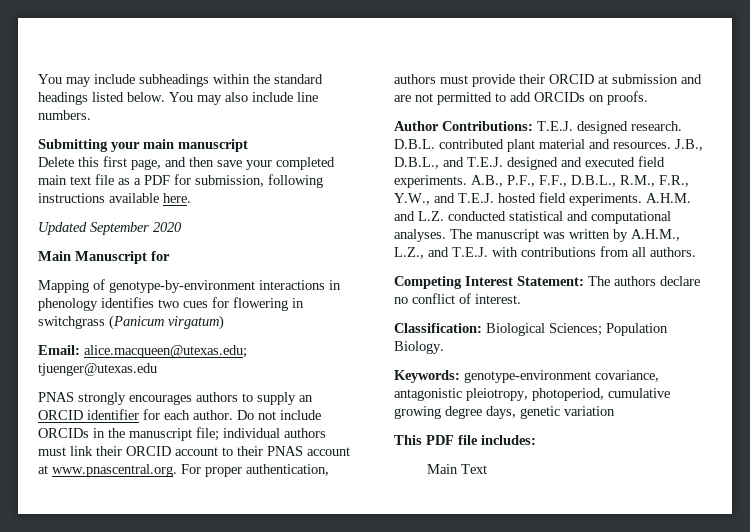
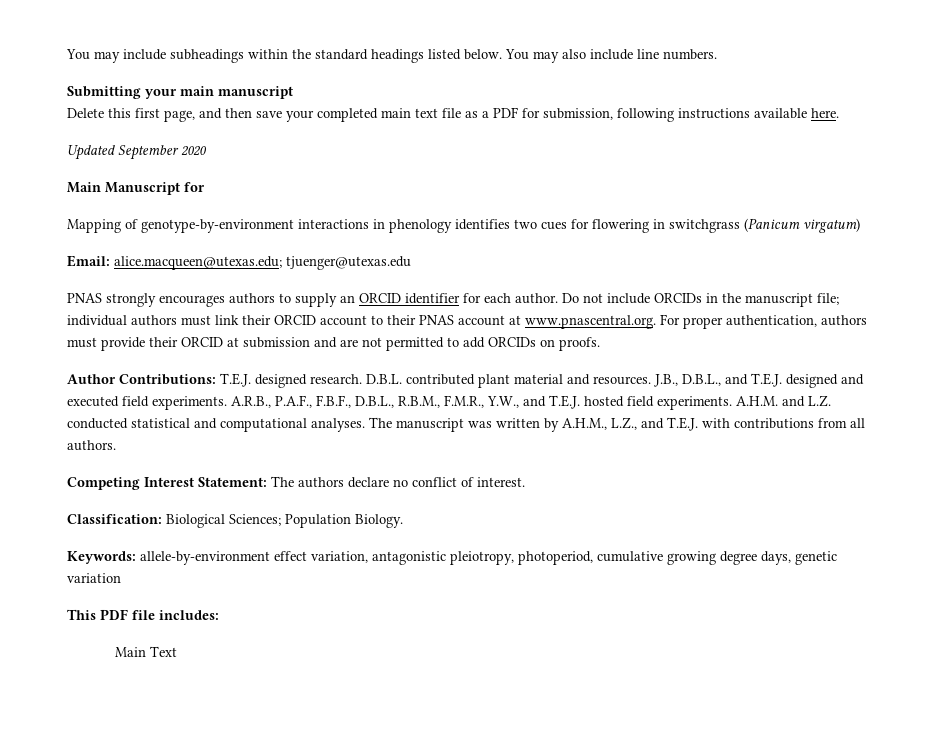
- A.B., P.F., F.F., D.B.L., R.M., F.R., Y.W., and T.E.J. hosted field experiments.
+ A.R.B., P.A.F., F.B.F., D.B.L., R.B.M., F.M.R., Y.W., and T.E.J. hosted field experiments.
- Keywords: genotype-environment covariance, antagonistic pleiotropy, photoperiod, cumulative growing degree days, genetic variation
+ Keywords: allele-by-environment effect variation, antagonistic pleiotropy, photoperiod, cumulative growing degree days, genetic variation

